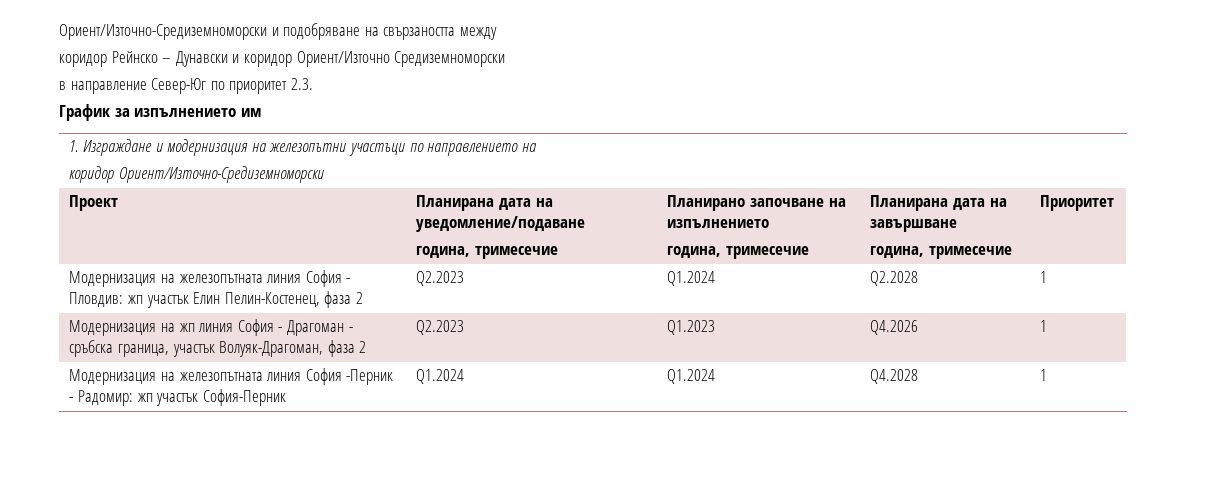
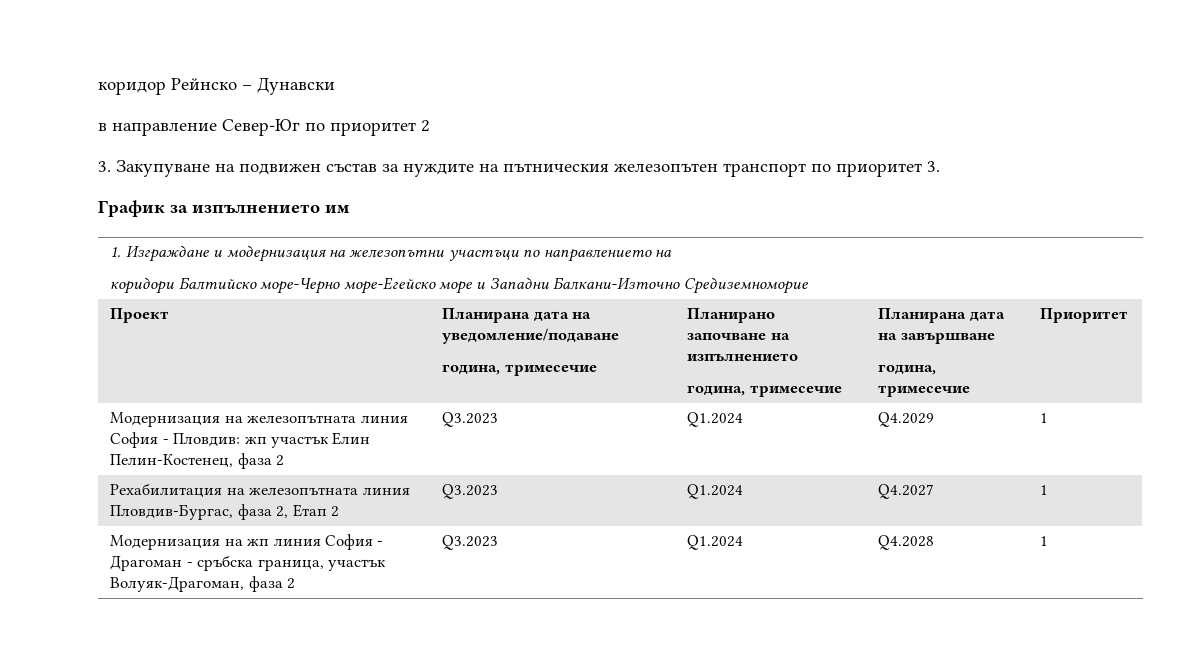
- Ориент/Източно-Средиземноморски и подобряване на свързаността между
- коридор Рейнско – Дунавски и коридор Ориент/Източно Средиземноморски
+ коридор Рейнско – Дунавски
- в направление Север-Юг по приоритет 2.3.
+ в направление Север-Юг по приоритет 2
+ 3. Закупуване на подвижен състав за нуждите на пътническия железопътен транспорт по приоритет 3.
  1. Изграждане и модернизация на железопътни участъци по направлението на
- коридор Ориент/Източно-Средиземноморски
+ коридори Балтийско море-Черно море-Егейско море и Западни Балкани-Източно Средиземноморие
- Модернизация на железопътната линия София - Пловдив: жп участък Елин Пелин-Костенец, фаза 2 | Q2.2023 | Q1.2024 | Q2.2028 | 1
+ Модернизация на железопътната линия София - Пловдив: жп участък Елин Пелин-Костенец, фаза 2 | Q3.2023 | Q1.2024 | Q4.2029 | 1
+ Рехабилитация на железопътната линия Пловдив-Бургас, фаза 2, Етап 2 | Q3.2023 | Q1.2024 | Q4.2027 | 1
- Модернизация на жп линия София - Драгоман - сръбска граница, участък Волуяк-Драгоман, фаза 2 | Q2.2023 | Q1.2023 | Q4.2026 | 1
- Модернизация на железопътната линия София -Перник - Радомир: жп участък София-Перник | Q1.2024 | Q1.2024 | Q4.2028 | 1
+ Модернизация на жп линия София - Драгоман - сръбска граница, участък Волуяк-Драгоман, фаза 2 | Q3.2023 | Q1.2024 | Q4.2028 | 1

